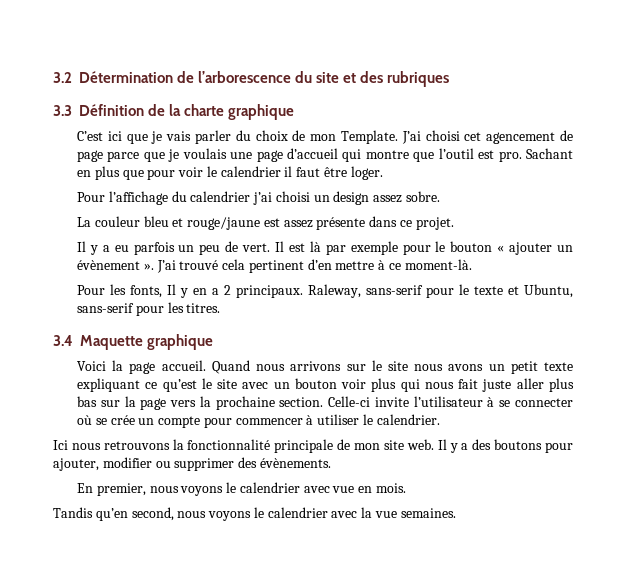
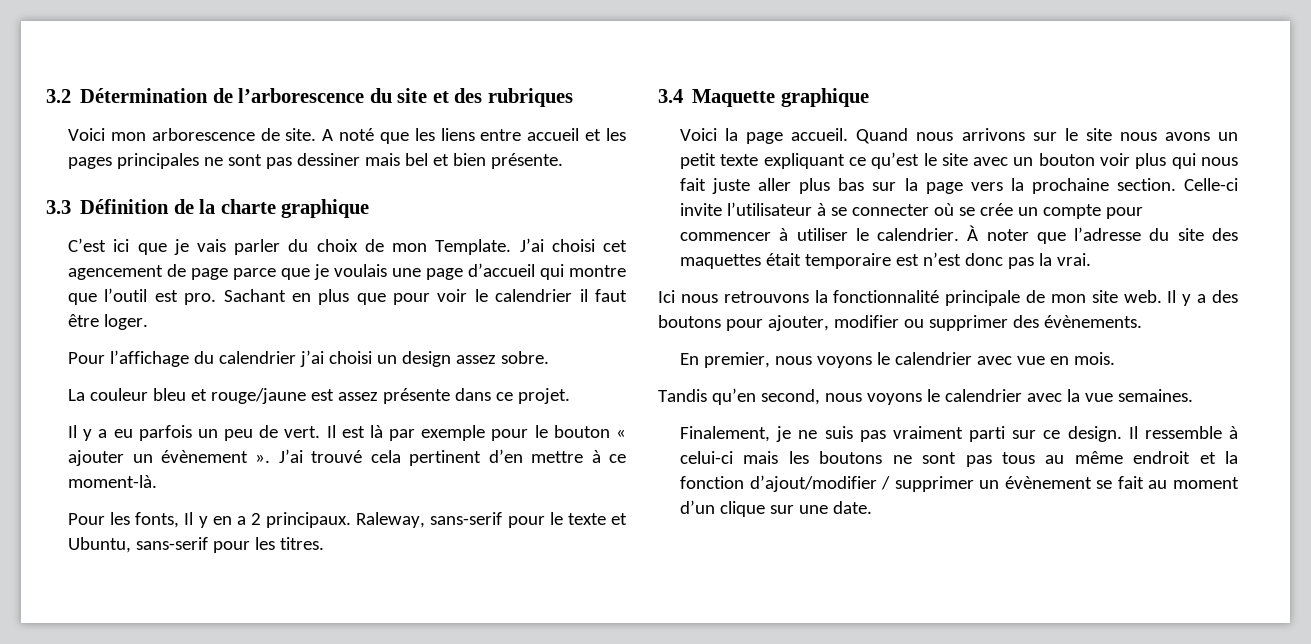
+ Voici mon arborescence de site. A noté que les liens entre accueil et les pages principales ne sont pas dessiner mais bel et bien présente.
+ À noter que l’adresse du site des maquettes était temporaire est n’est donc pas la vrai.
+ Finalement, je ne suis pas vraiment parti sur ce design. Il ressemble à celui-ci mais les boutons ne sont pas tous au même endroit et la fonction d’ajout/modifier / supprimer un évènement se fait au moment d’un clique sur une date.

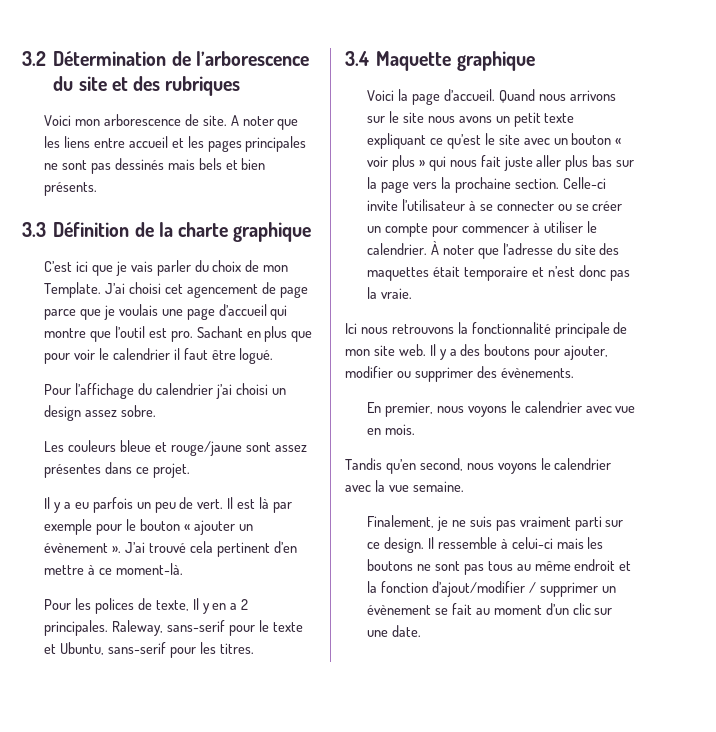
- A noté que les liens entre accueil et les pages principales ne sont pas dessiner mais bel et bien présente.
+ A noter que les liens entre accueil et les pages principales ne sont pas dessinés mais bels et bien présents.
- Sachant en plus que pour voir le calendrier il faut être loger.
+ Sachant en plus que pour voir le calendrier il faut être logué.
- La couleur bleu et rouge/jaune est assez présente dans ce projet.
+ Les couleurs bleue et rouge/jaune sont assez présentes dans ce projet.
- Pour les fonts, Il y en a 2 principaux.
+ Pour les polices de texte, Il y en a 2 principales.
- Voici la page accueil.
+ Voici la page d’accueil.
- Quand nous arrivons sur le site nous avons un petit texte expliquant ce qu’est le site avec un bouton voir plus qui nous fait juste aller plus bas sur la page vers la prochaine section.
+ Quand nous arrivons sur le site nous avons un petit texte expliquant ce qu’est le site avec un bouton « voir plus » qui nous fait juste aller plus bas sur la page vers la prochaine section.
- Celle-ci invite l’utilisateur à se connecter où se crée un compte pour commencer à utiliser le calendrier.
+ Celle-ci invite l’utilisateur à se connecter ou se créer un compte pour commencer à utiliser le calendrier.
- À noter que l’adresse du site des maquettes était temporaire est n’est donc pas la vrai.
+ À noter que l’adresse du site des maquettes était temporaire et n’est donc pas la vraie.
- Tandis qu’en second, nous voyons le calendrier avec la vue semaines.
+ Tandis qu’en second, nous voyons le calendrier avec la vue semaine.
- Il ressemble à celui-ci mais les boutons ne sont pas tous au même endroit et la fonction d’ajout/modifier / supprimer un évènement se fait au moment d’un clique sur une date.
+ Il ressemble à celui-ci mais les boutons ne sont pas tous au même endroit et la fonction d’ajout/modifier / supprimer un évènement se fait au moment d’un clic sur une date.

